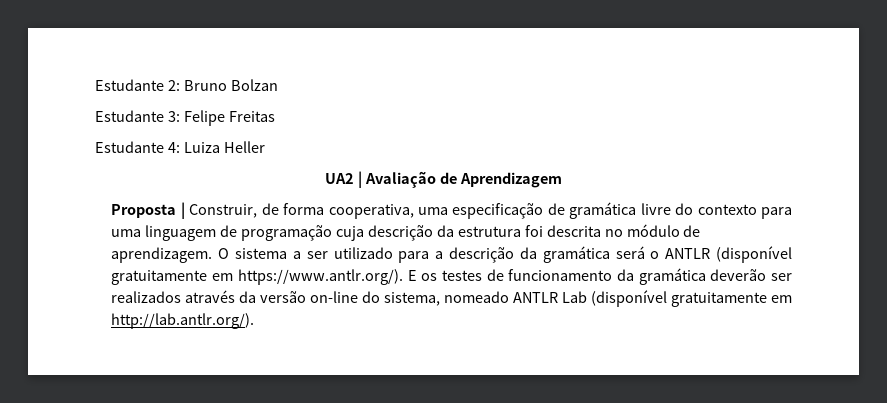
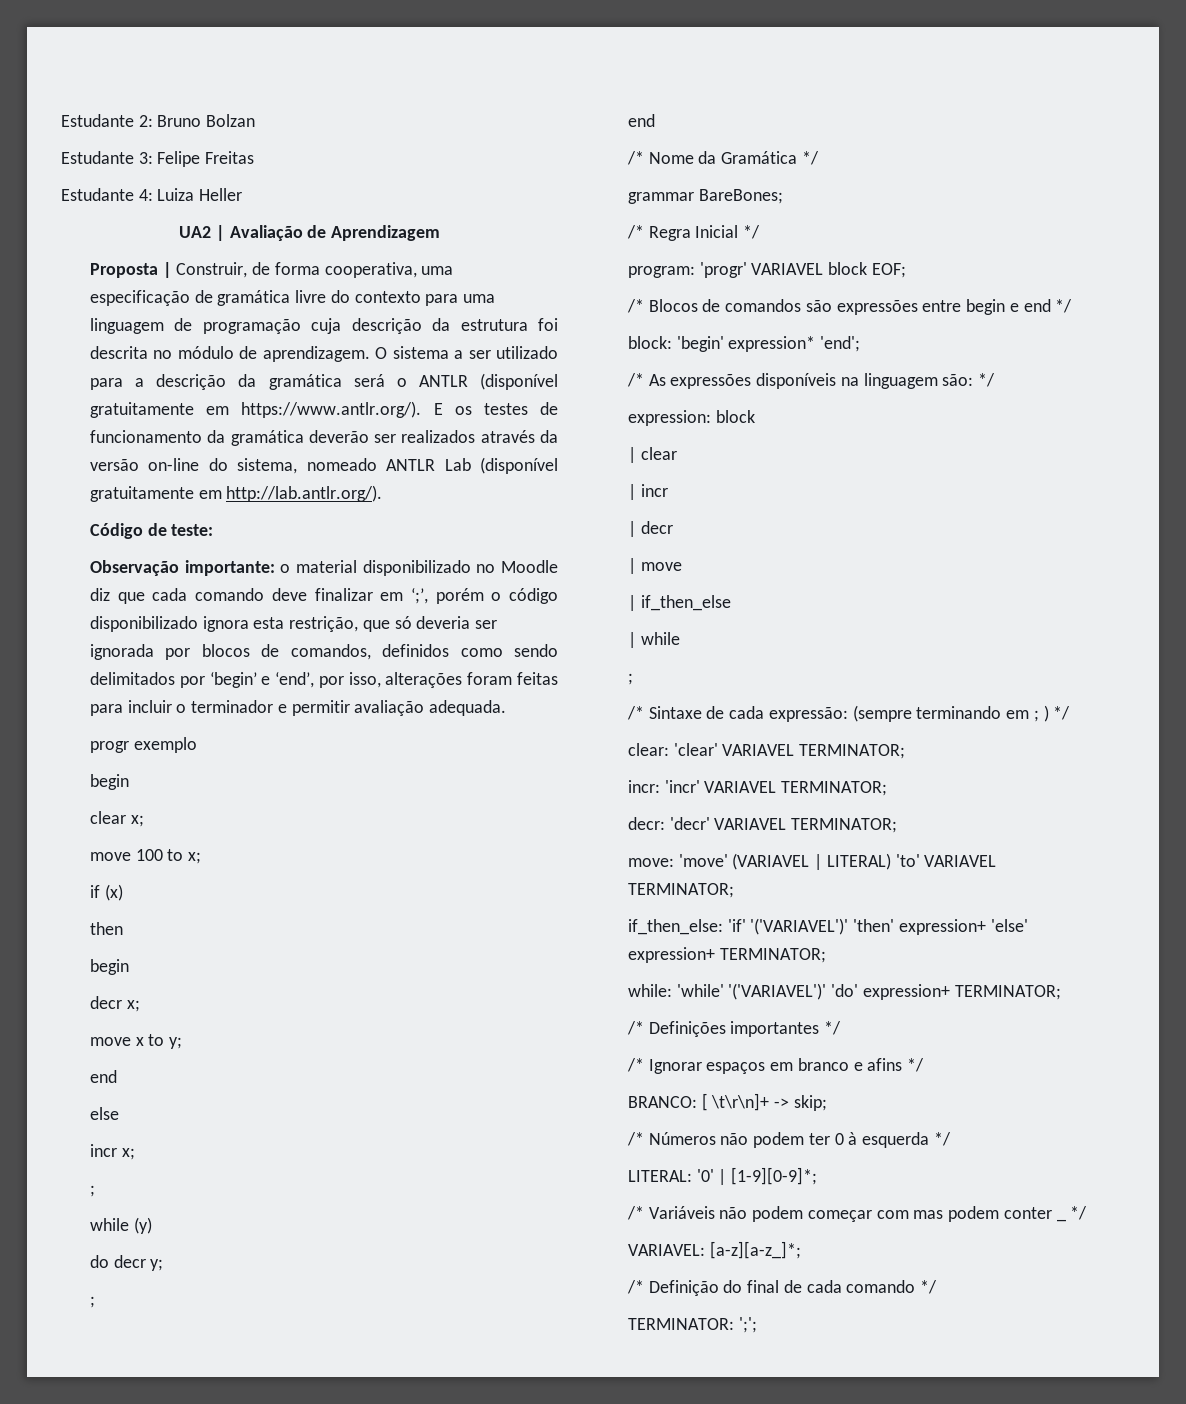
+ Código de teste:
+ Observação importante: o material disponibilizado no Moodle diz que cada comando deve finalizar em ‘;’, porém o código disponibilizado ignora esta restrição, que só deveria ser ignorada por blocos de comandos, definidos como sendo delimitados por ‘begin’ e ‘end’, por isso, alterações foram feitas para incluir o terminador e permitir avaliação adequada.
+ progr exemplo
+ begin
+ clear x;
+ move 100 to x;
+ if (x)
+ then
+ begin
+ decr x;
+ move x to y;
+ end
+ else
+ incr x;
+ ;
+ while (y)
+ do decr y;
+ ;
+ end
+ /* Nome da Gramática */
+ grammar BareBones;
+ /* Regra Inicial */
+ program: 'progr' VARIAVEL block EOF;
+ /* Blocos de comandos são expressões entre begin e end */
+ block: 'begin' expression* 'end';
+ /* As expressões disponíveis na linguagem são: */
+ expression: block
+ | clear
+ | incr
+ | decr
+ | move
+ | if_then_else
+ | while
+ ;
+ /* Sintaxe de cada expressão: (sempre terminando em ; ) */
+ clear: 'clear' VARIAVEL TERMINATOR;
+ incr: 'incr' VARIAVEL TERMINATOR;
+ decr: 'decr' VARIAVEL TERMINATOR;
+ move: 'move' (VARIAVEL | LITERAL) 'to' VARIAVEL TERMINATOR;
+ if_then_else: 'if' '('VARIAVEL')' 'then' expression+ 'else' expression+ TERMINATOR;
+ while: 'while' '('VARIAVEL')' 'do' expression+ TERMINATOR;
+ /* Definições importantes */
+ /* Ignorar espaços em branco e afins */
+ BRANCO: [ \t\r\n]+ -> skip;
+ /* Números não podem ter 0 à esquerda */
+ LITERAL: '0' | [1-9][0-9]*;
+ /* Variáveis não podem começar com mas podem conter _ */
+ VARIAVEL: [a-z][a-z_]*;
+ /* Definição do final de cada comando */
+ TERMINATOR: ';';

